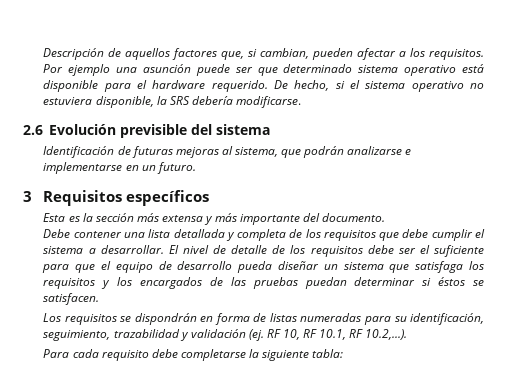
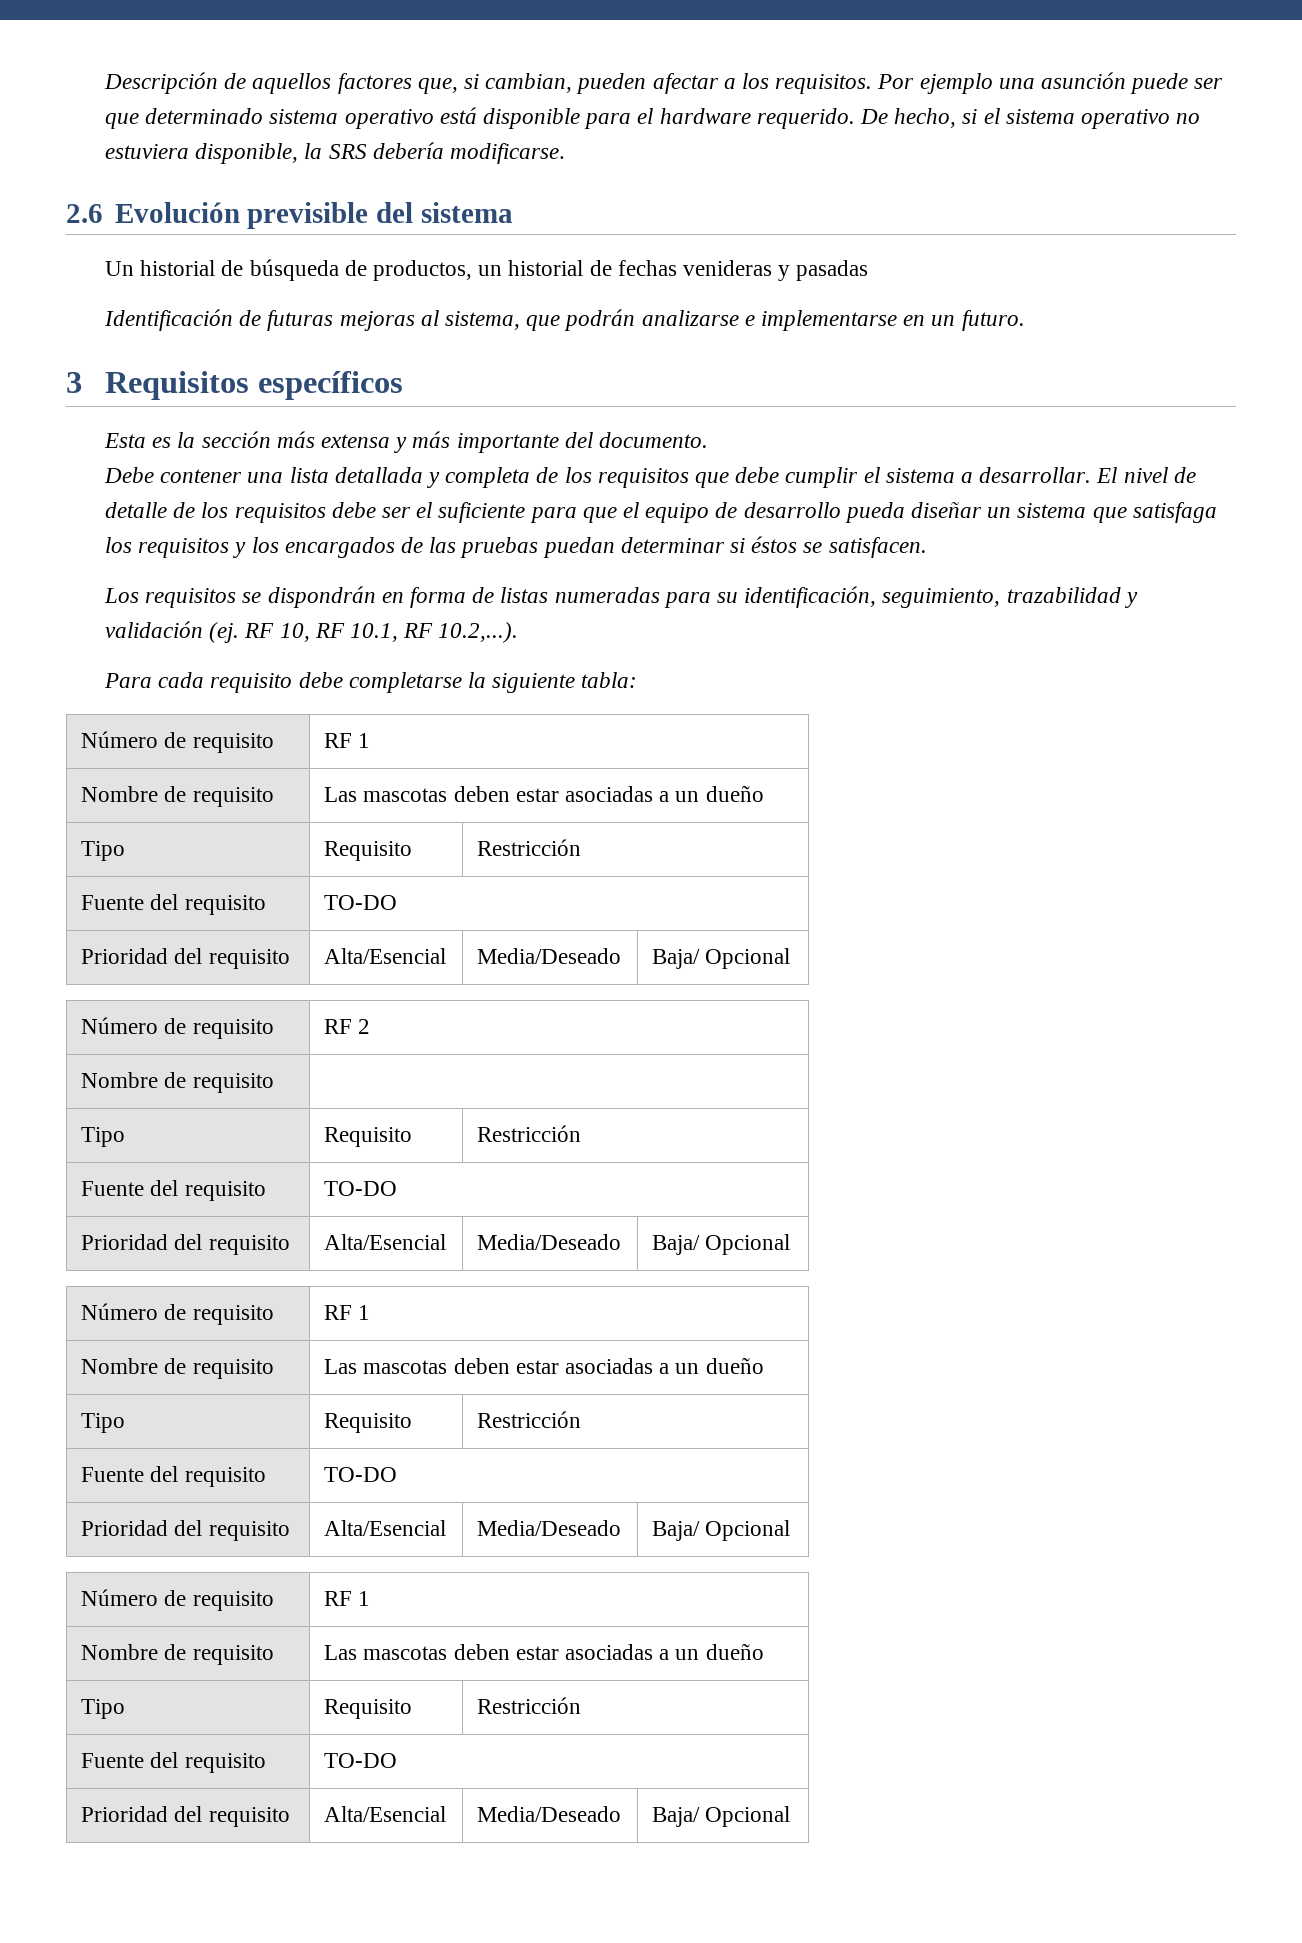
+ Un historial de búsqueda de productos, un historial de fechas venideras y pasadas
  Para cada requisito debe completarse la siguiente tabla:
+ Número de requisito | RF 1
+ Nombre de requisito | Las mascotas deben estar asociadas a un dueño
+ Tipo | Requisito | Restricción
+ Fuente del requisito | TO-DO
+ Prioridad del requisito | Alta/Esencial | Media/Deseado | Baja/ Opcional
+ Número de requisito | RF 2
+ Nombre de requisito |
+ Tipo | Requisito | Restricción
+ Fuente del requisito | TO-DO
+ Prioridad del requisito | Alta/Esencial | Media/Deseado | Baja/ Opcional
+ Número de requisito | RF 1
+ Nombre de requisito | Las mascotas deben estar asociadas a un dueño
+ Tipo | Requisito | Restricción
+ Fuente del requisito | TO-DO
+ Prioridad del requisito | Alta/Esencial | Media/Deseado | Baja/ Opcional
+ Número de requisito | RF 1
+ Nombre de requisito | Las mascotas deben estar asociadas a un dueño
+ Tipo | Requisito | Restricción
+ Fuente del requisito | TO-DO
+ Prioridad del requisito | Alta/Esencial | Media/Deseado | Baja/ Opcional

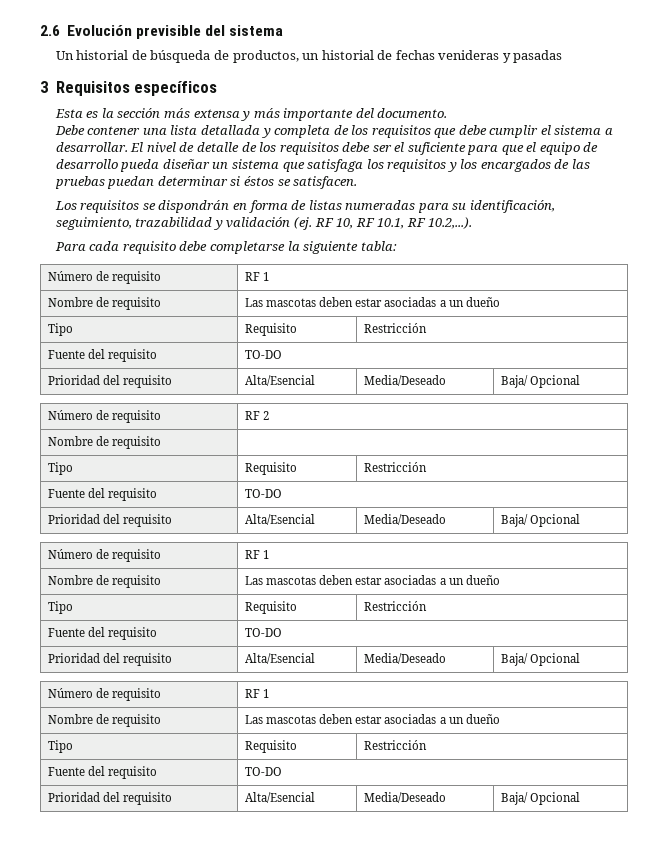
- Descripción de aquellos factores que, si cambian, pueden afectar a los requisitos. Por ejemplo una asunción puede ser que determinado sistema operativo está disponible para el hardware requerido. De hecho, si el sistema operativo no estuviera disponible, la SRS debería modificarse.
- Identificación de futuras mejoras al sistema, que podrán analizarse e implementarse en un futuro.

